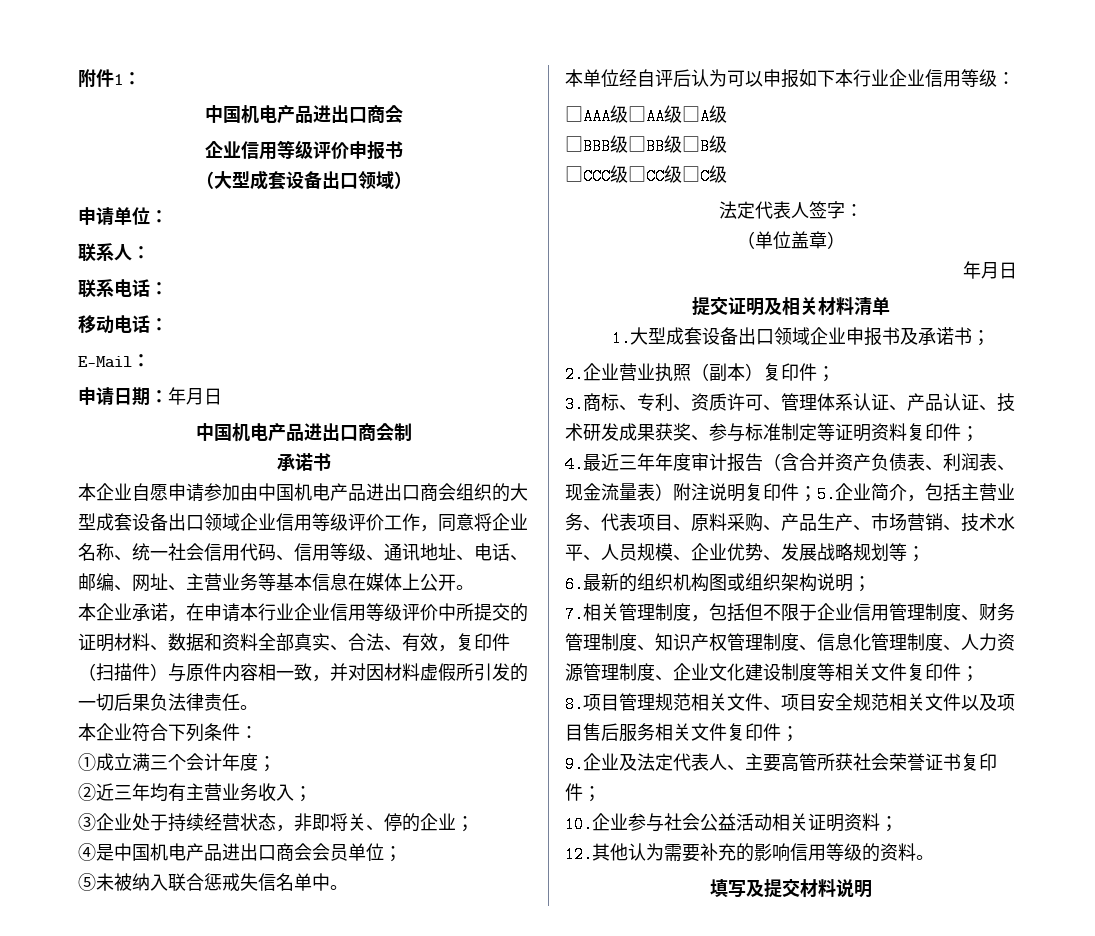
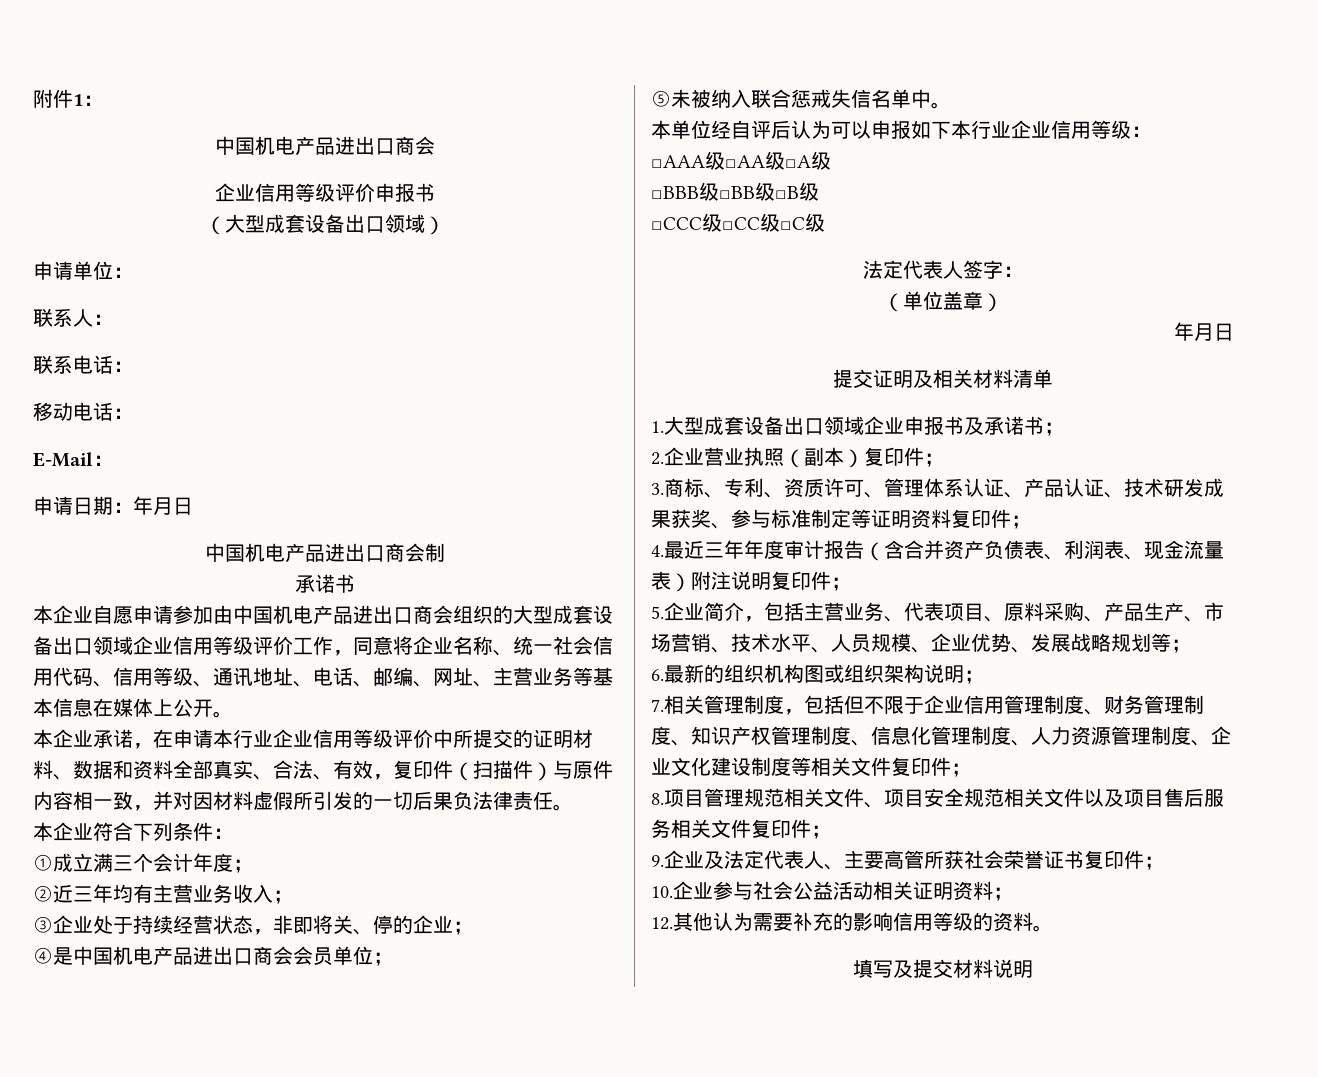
- 4.最近三年年度审计报告（含合并资产负债表、利润表、现金流量表）附注说明复印件；5.企业简介，包括主营业务、代表项目、原料采购、产品生产、市场营销、技术水平、人员规模、企业优势、发展战略规划等；
+ 4.最近三年年度审计报告（含合并资产负债表、利润表、现金流量表）附注说明复印件；
+ 5.企业简介，包括主营业务、代表项目、原料采购、产品生产、市场营销、技术水平、人员规模、企业优势、发展战略规划等；

